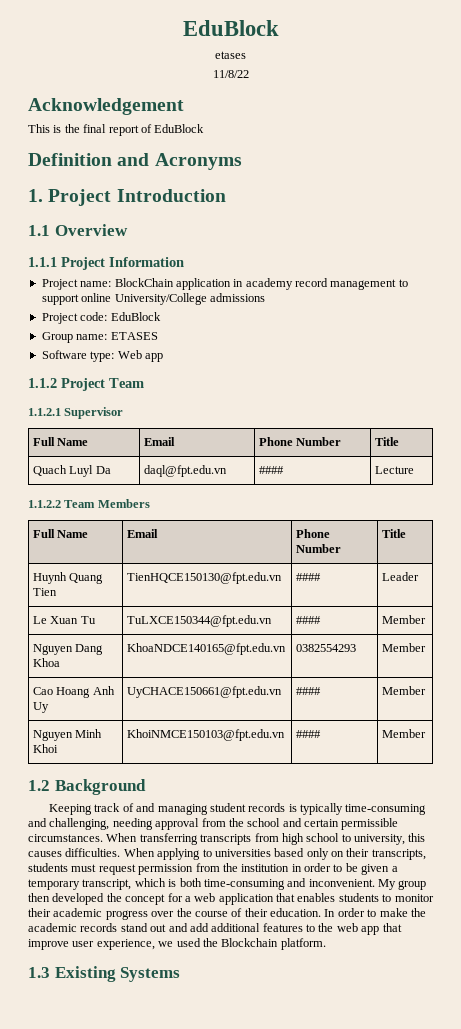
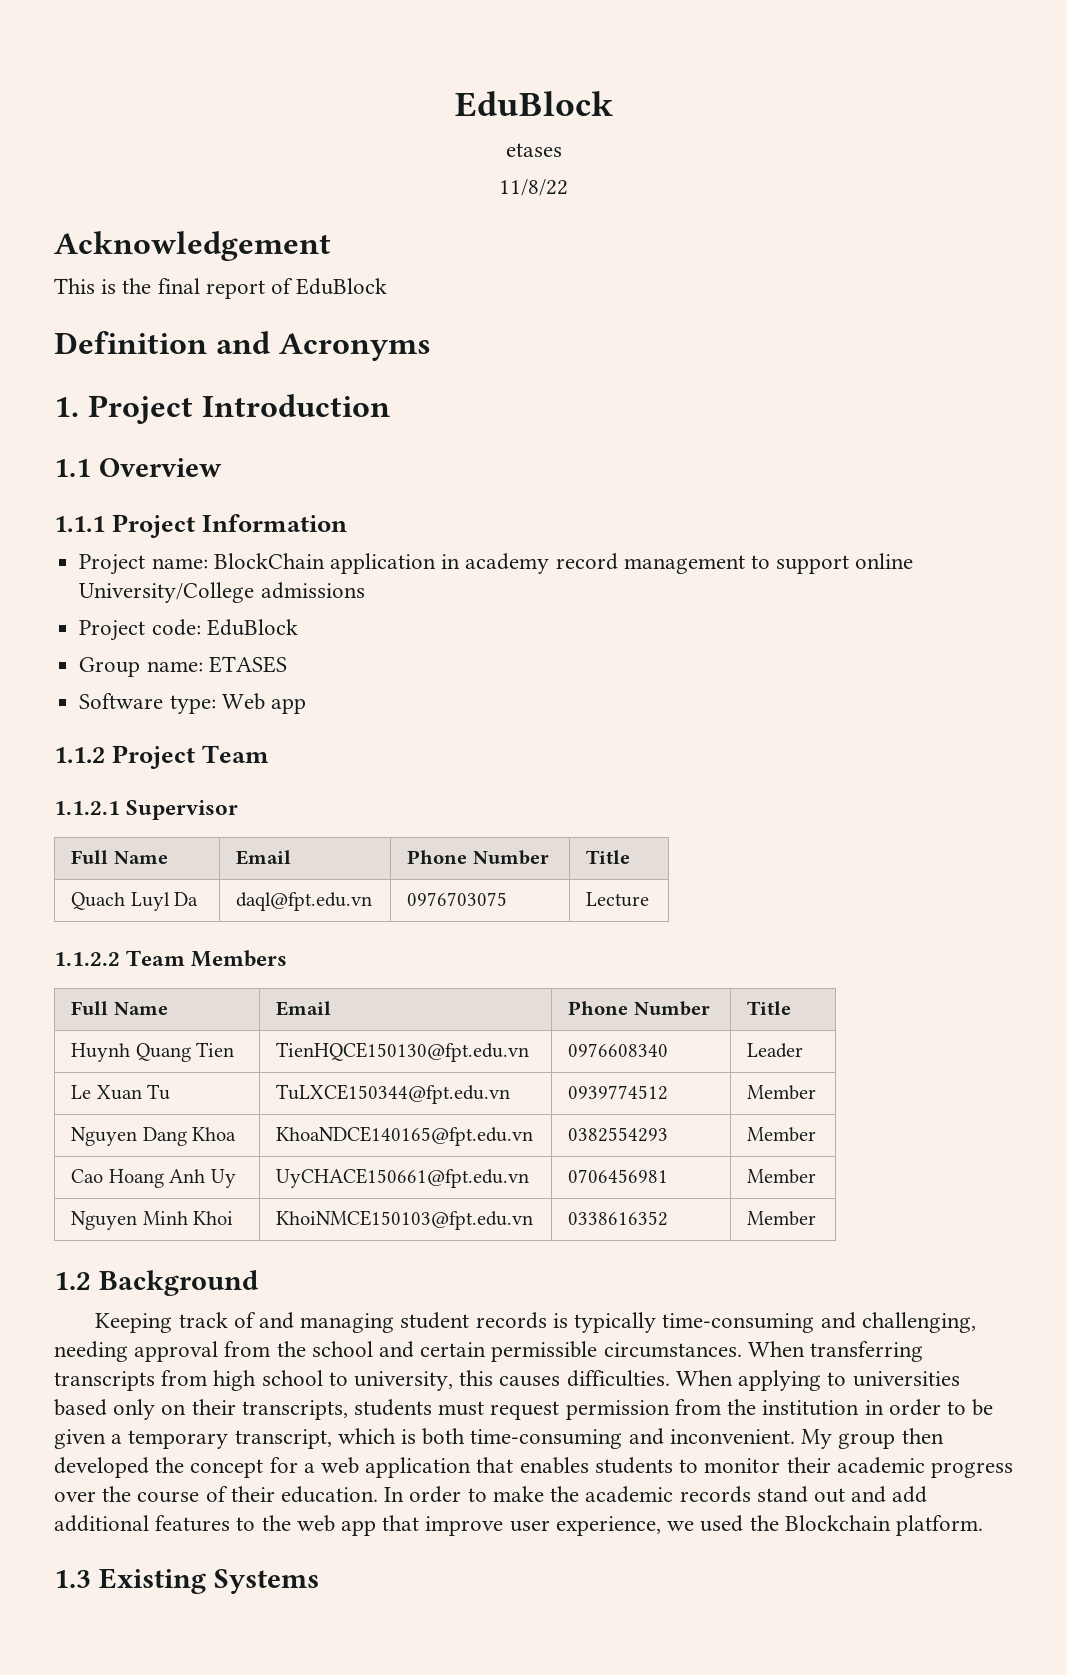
- Quach Luyl Da | daql@fpt.edu.vn | #### | Lecture
+ Quach Luyl Da | daql@fpt.edu.vn | 0976703075 | Lecture
- Huynh Quang Tien | TienHQCE150130@fpt.edu.vn | #### | Leader
+ Huynh Quang Tien | TienHQCE150130@fpt.edu.vn | 0976608340 | Leader
- Le Xuan Tu | TuLXCE150344@fpt.edu.vn | #### | Member
+ Le Xuan Tu | TuLXCE150344@fpt.edu.vn | 0939774512 | Member
- Cao Hoang Anh Uy | UyCHACE150661@fpt.edu.vn | #### | Member
+ Cao Hoang Anh Uy | UyCHACE150661@fpt.edu.vn | 0706456981 | Member
- Nguyen Minh Khoi | KhoiNMCE150103@fpt.edu.vn | #### | Member
+ Nguyen Minh Khoi | KhoiNMCE150103@fpt.edu.vn | 0338616352 | Member

